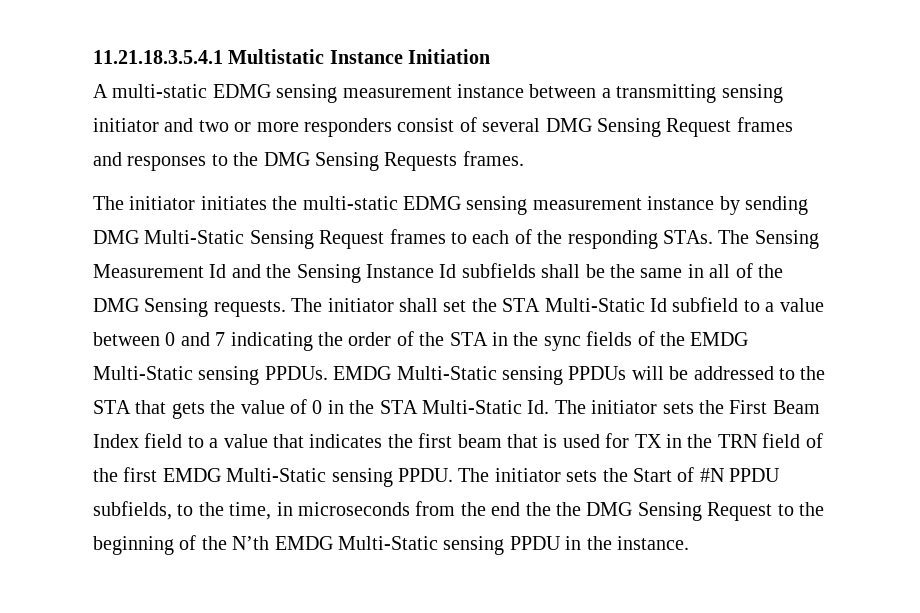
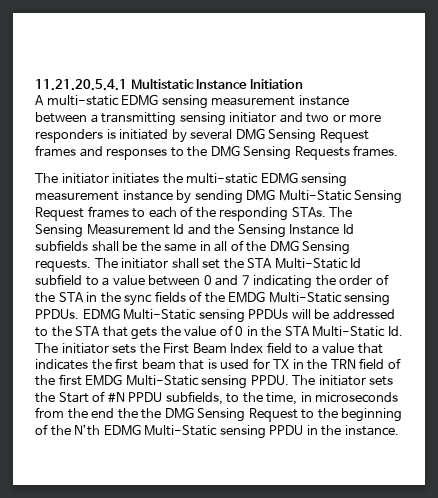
- 11.21.18.3.5.4.1 Multistatic Instance Initiation
+ 11.21.20.5.4.1 Multistatic Instance Initiation
- A multi-static EDMG sensing measurement instance between a transmitting sensing initiator and two or more responders consist of several DMG Sensing Request frames and responses to the DMG Sensing Requests frames.
+ A multi-static EDMG sensing measurement instance between a transmitting sensing initiator and two or more responders is initiated by several DMG Sensing Request frames and responses to the DMG Sensing Requests frames.
- EMDG Multi-Static sensing PPDUs will be addressed to the STA that gets the value of 0 in the STA Multi-Static Id. The initiator sets the First Beam Index field to a value that indicates the first beam that is used for TX in the TRN field of the first EMDG Multi-Static sensing PPDU.
+ EDMG Multi-Static sensing PPDUs will be addressed to the STA that gets the value of 0 in the STA Multi-Static Id. The initiator sets the First Beam Index field to a value that indicates the first beam that is used for TX in the TRN field of the first EMDG Multi-Static sensing PPDU.
- The initiator sets the Start of #N PPDU subfields, to the time, in microseconds from the end the the DMG Sensing Request to the beginning of the N’th EMDG Multi-Static sensing PPDU in the instance.
+ The initiator sets the Start of #N PPDU subfields, to the time, in microseconds from the end the the DMG Sensing Request to the beginning of the N’th EDMG Multi-Static sensing PPDU in the instance.

